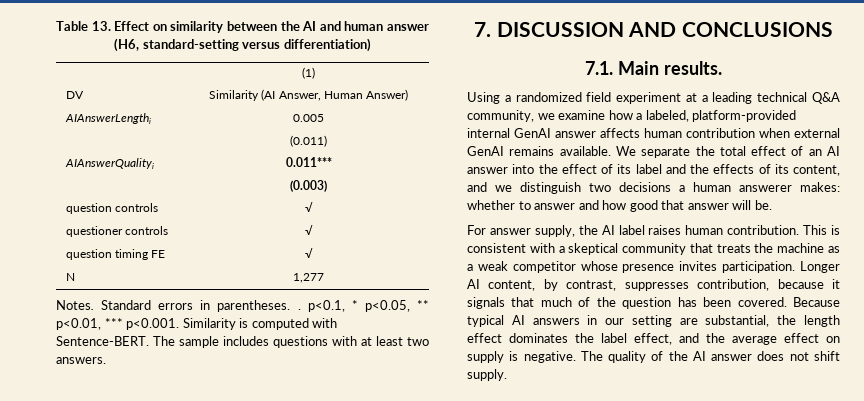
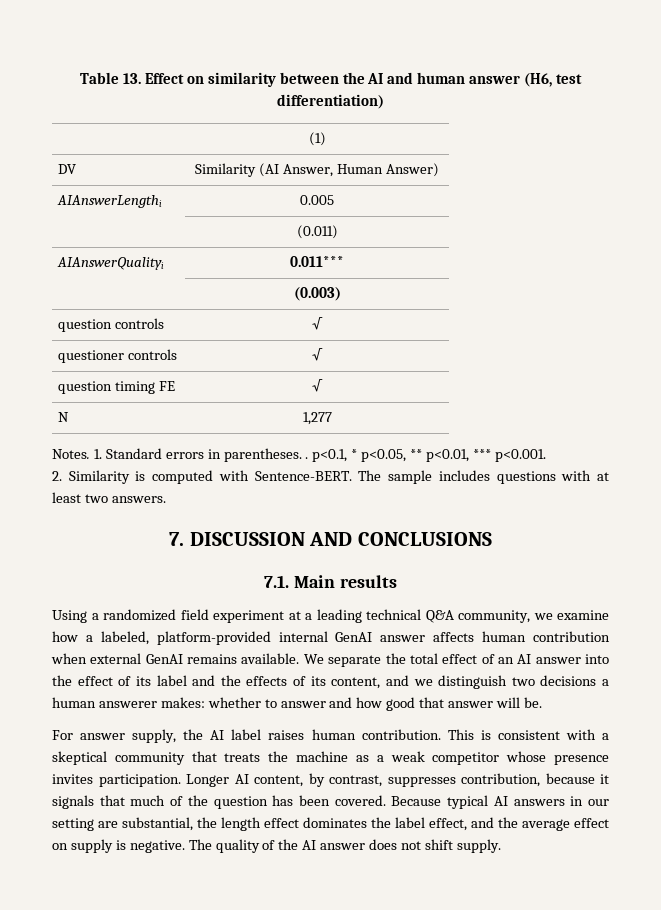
- Table 13. Effect on similarity between the AI and human answer (H6, standard-setting versus differentiation)
+ Table 13. Effect on similarity between the AI and human answer (H6, test differentiation)
- Standard errors in parentheses. . p<0.1, * p<0.05, ** p<0.01, *** p<0.001. Similarity is computed with Sentence-BERT.
+ 1. Standard errors in parentheses. . p<0.1, * p<0.05, ** p<0.01, *** p<0.001.
+ 2. Similarity is computed with Sentence-BERT.
- 7.1. Main results.
+ 7.1. Main results

